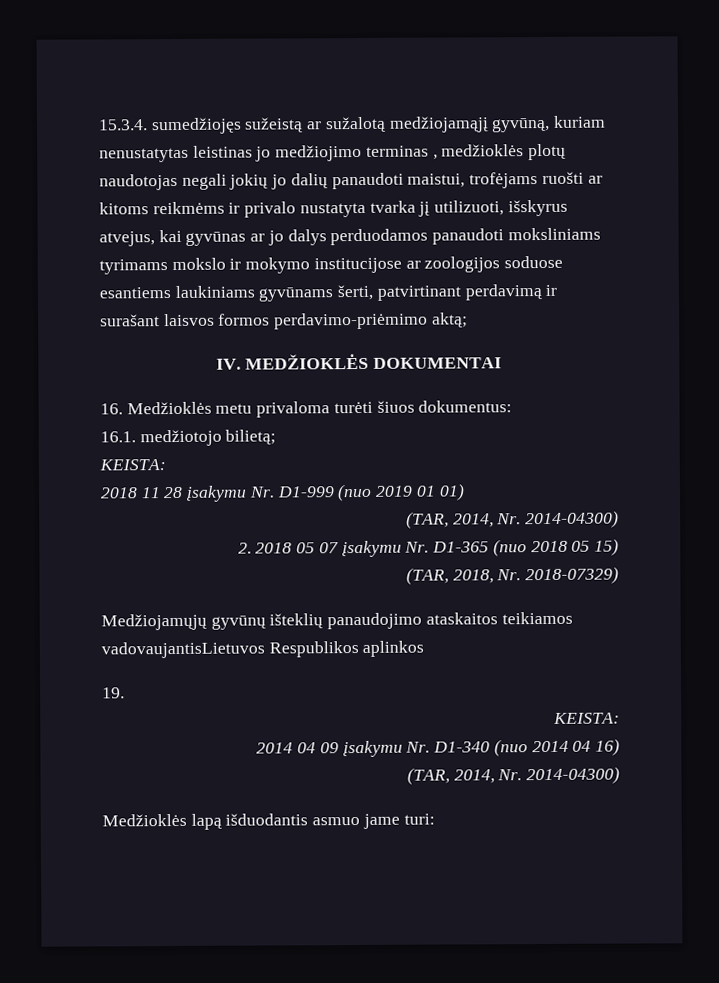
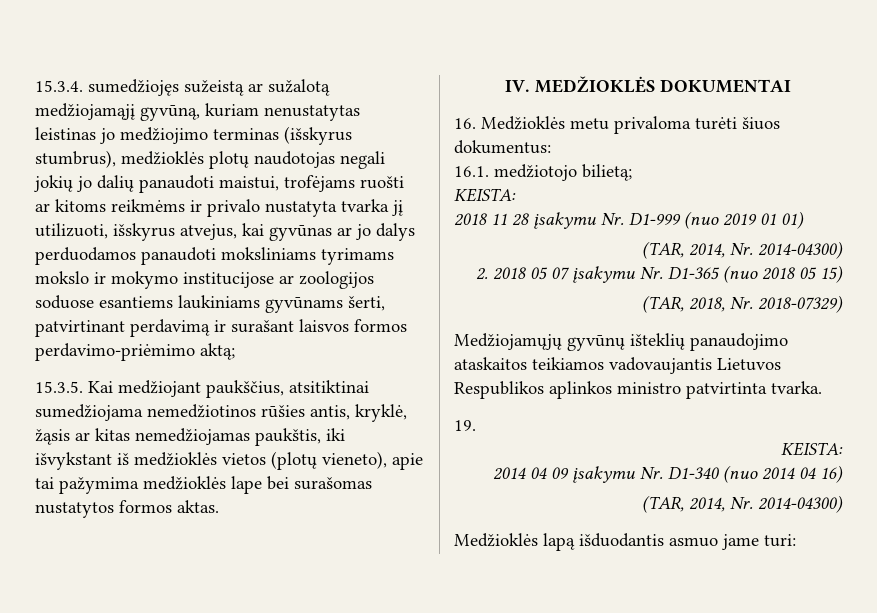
- 15.3.4. sumedžiojęs sužeistą ar sužalotą medžiojamąjį gyvūną, kuriam nenustatytas leistinas jo medžiojimo terminas , medžioklės plotų naudotojas negali jokių jo dalių panaudoti maistui, trofėjams ruošti ar kitoms reikmėms ir privalo nustatyta tvarka jį utilizuoti, išskyrus atvejus, kai gyvūnas ar jo dalys perduodamos panaudoti moksliniams tyrimams mokslo ir mokymo institucijose ar zoologijos soduose esantiems laukiniams gyvūnams šerti, patvirtinant perdavimą ir surašant laisvos formos perdavimo-priėmimo aktą;
+ 15.3.4. sumedžiojęs sužeistą ar sužalotą medžiojamąjį gyvūną, kuriam nenustatytas leistinas jo medžiojimo terminas (išskyrus stumbrus), medžioklės plotų naudotojas negali jokių jo dalių panaudoti maistui, trofėjams ruošti ar kitoms reikmėms ir privalo nustatyta tvarka jį utilizuoti, išskyrus atvejus, kai gyvūnas ar jo dalys perduodamos panaudoti moksliniams tyrimams mokslo ir mokymo institucijose ar zoologijos soduose esantiems laukiniams gyvūnams šerti, patvirtinant perdavimą ir surašant laisvos formos perdavimo-priėmimo aktą;
+ 15.3.5. Kai medžiojant paukščius, atsitiktinai sumedžiojama nemedžiotinos rūšies antis, kryklė, žąsis ar kitas nemedžiojamas paukštis, iki išvykstant iš medžioklės vietos (plotų vieneto), apie tai pažymima medžioklės lape bei surašomas nustatytos formos aktas.
- Medžiojamųjų gyvūnų išteklių panaudojimo ataskaitos teikiamos vadovaujantisLietuvos Respublikos aplinkos
+ Medžiojamųjų gyvūnų išteklių panaudojimo ataskaitos teikiamos vadovaujantis Lietuvos Respublikos aplinkos ministro patvirtinta tvarka.

